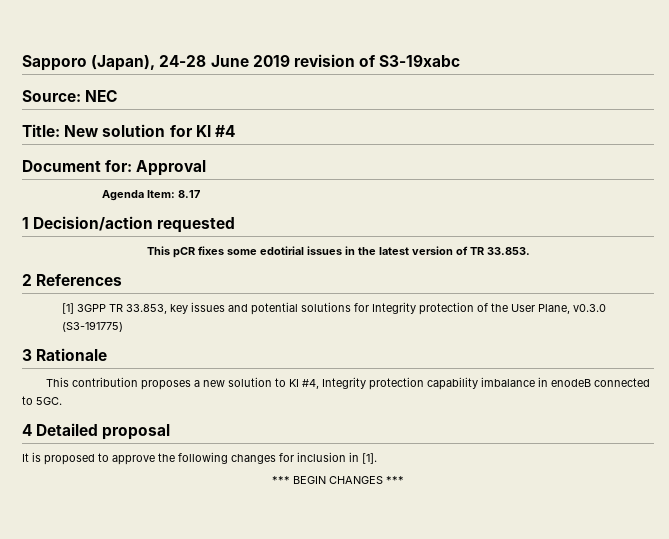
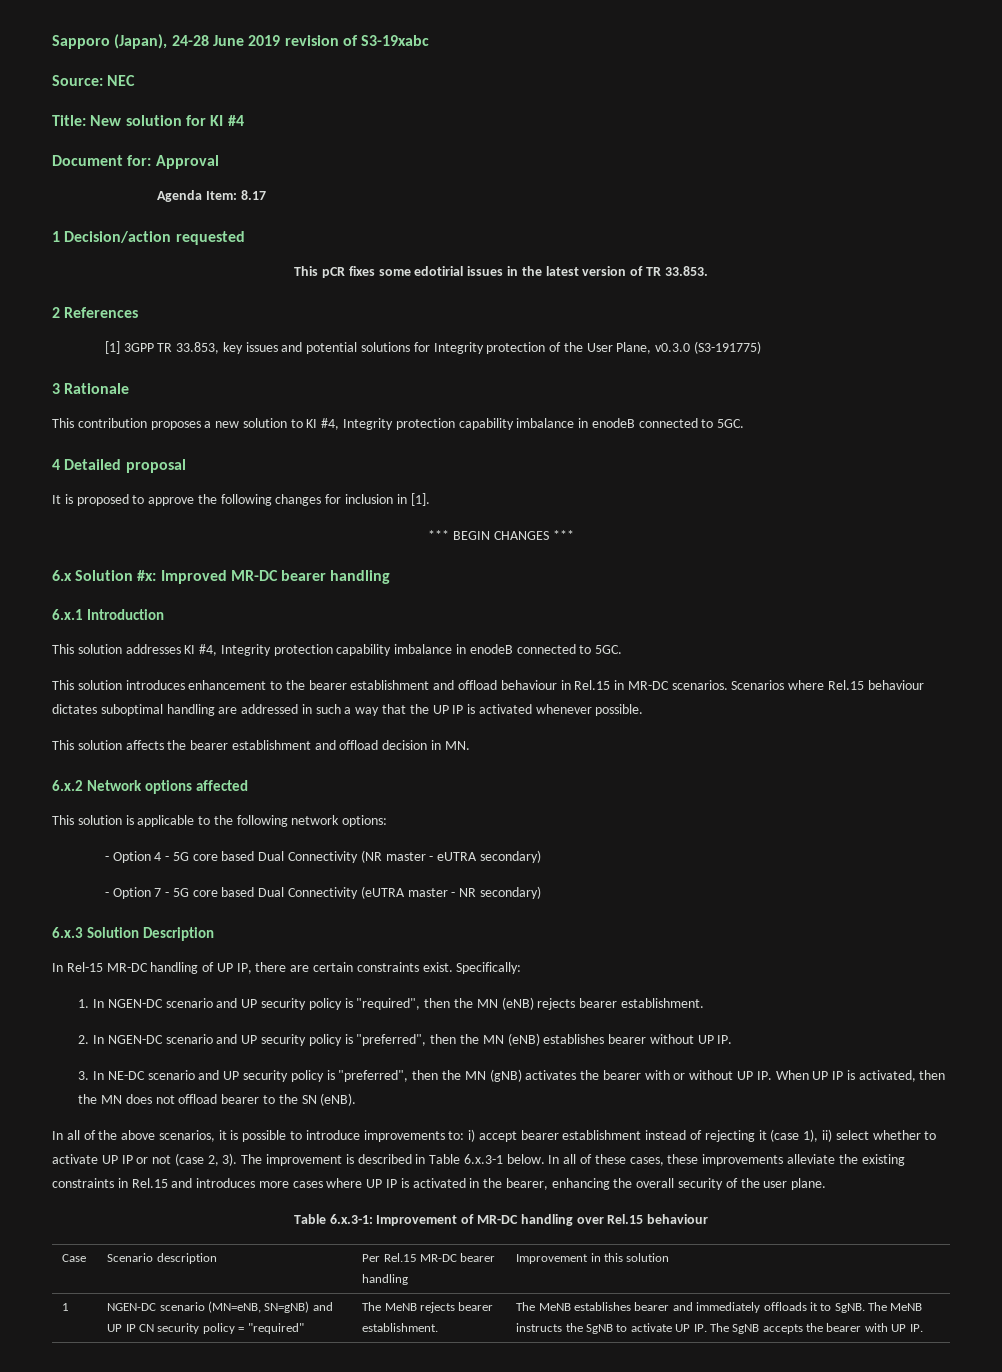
+ 6.x Solution #x: Improved MR-DC bearer handling
+ 6.x.1 Introduction
+ This solution addresses KI #4, Integrity protection capability imbalance in enodeB connected to 5GC.
+ This solution introduces enhancement to the bearer establishment and offload behaviour in Rel.15 in MR-DC scenarios. Scenarios where Rel.15 behaviour dictates suboptimal handling are addressed in such a way that the UP IP is activated whenever possible.
+ This solution affects the bearer establishment and offload decision in MN.
+ 6.x.2 Network options affected
+ This solution is applicable to the following network options:
+ - Option 4 - 5G core based Dual Connectivity (NR master - eUTRA secondary)
+ - Option 7 - 5G core based Dual Connectivity (eUTRA master - NR secondary)
+ 6.x.3 Solution Description
+ In Rel-15 MR-DC handling of UP IP, there are certain constraints exist. Specifically:
+ 1. In NGEN-DC scenario and UP security policy is "required", then the MN (eNB) rejects bearer establishment.
+ 2. In NGEN-DC scenario and UP security policy is "preferred", then the MN (eNB) establishes bearer without UP IP.
+ 3. In NE-DC scenario and UP security policy is "preferred", then the MN (gNB) activates the bearer with or without UP IP. When UP IP is activated, then the MN does not offload bearer to the SN (eNB).
+ In all of the above scenarios, it is possible to introduce improvements to: i) accept bearer establishment instead of rejecting it (case 1), ii) select whether to activate UP IP or not (case 2, 3). The improvement is described in Table 6.x.3-1 below. In all of these cases, these improvements alleviate the existing constraints in Rel.15 and introduces more cases where UP IP is activated in the bearer, enhancing the overall security of the user plane.
+ Table 6.x.3-1: Improvement of MR-DC handling over Rel.15 behaviour
+ Case | Scenario description | Per Rel.15 MR-DC bearer handling | Improvement in this solution
+ 1 | NGEN-DC scenario (MN=eNB, SN=gNB) and UP IP CN security policy = "required" | The MeNB rejects bearer establishment. | The MeNB establishes bearer and immediately offloads it to SgNB. The MeNB instructs the SgNB to activate UP IP. The SgNB accepts the bearer with UP IP.

